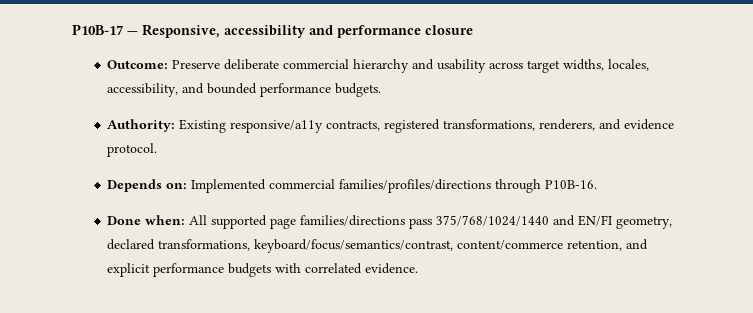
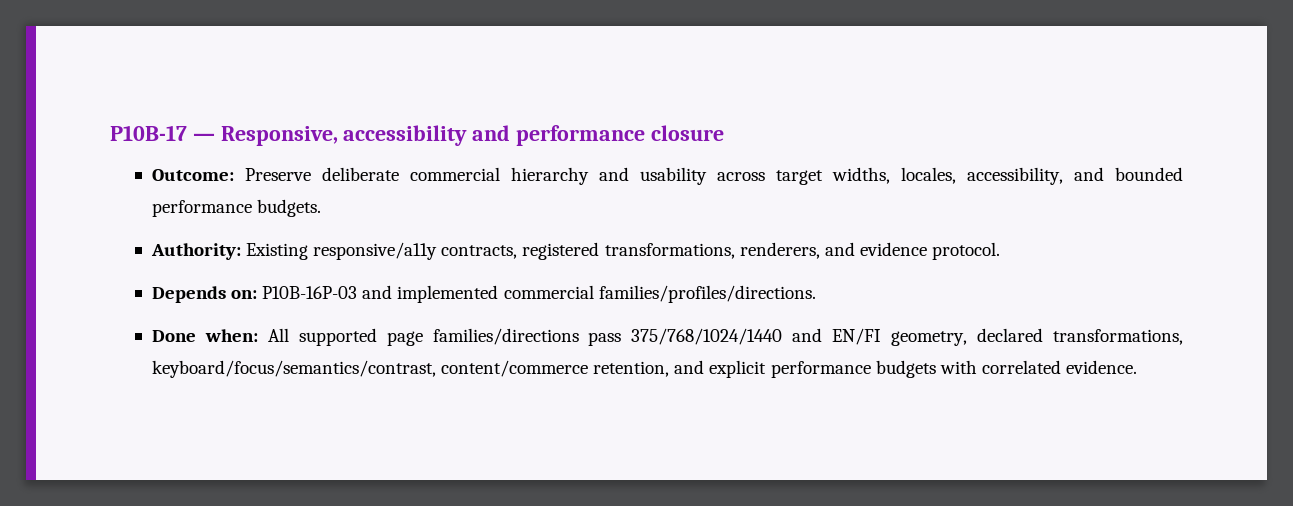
- Depends on: Implemented commercial families/profiles/directions through P10B-16.
+ Depends on: P10B-16P-03 and implemented commercial families/profiles/directions.

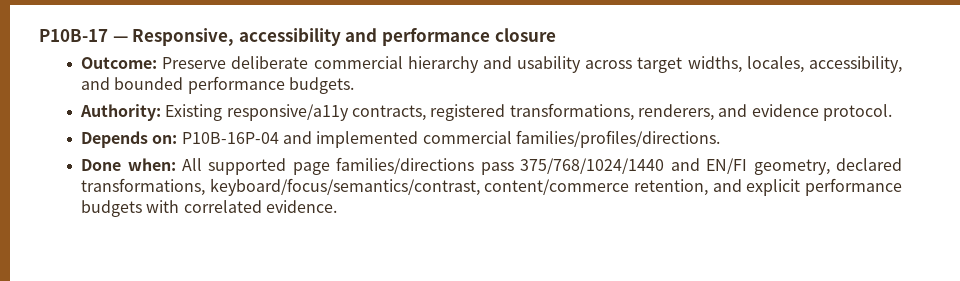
- Depends on: P10B-16P-03 and implemented commercial families/profiles/directions.
+ Depends on: P10B-16P-04 and implemented commercial families/profiles/directions.

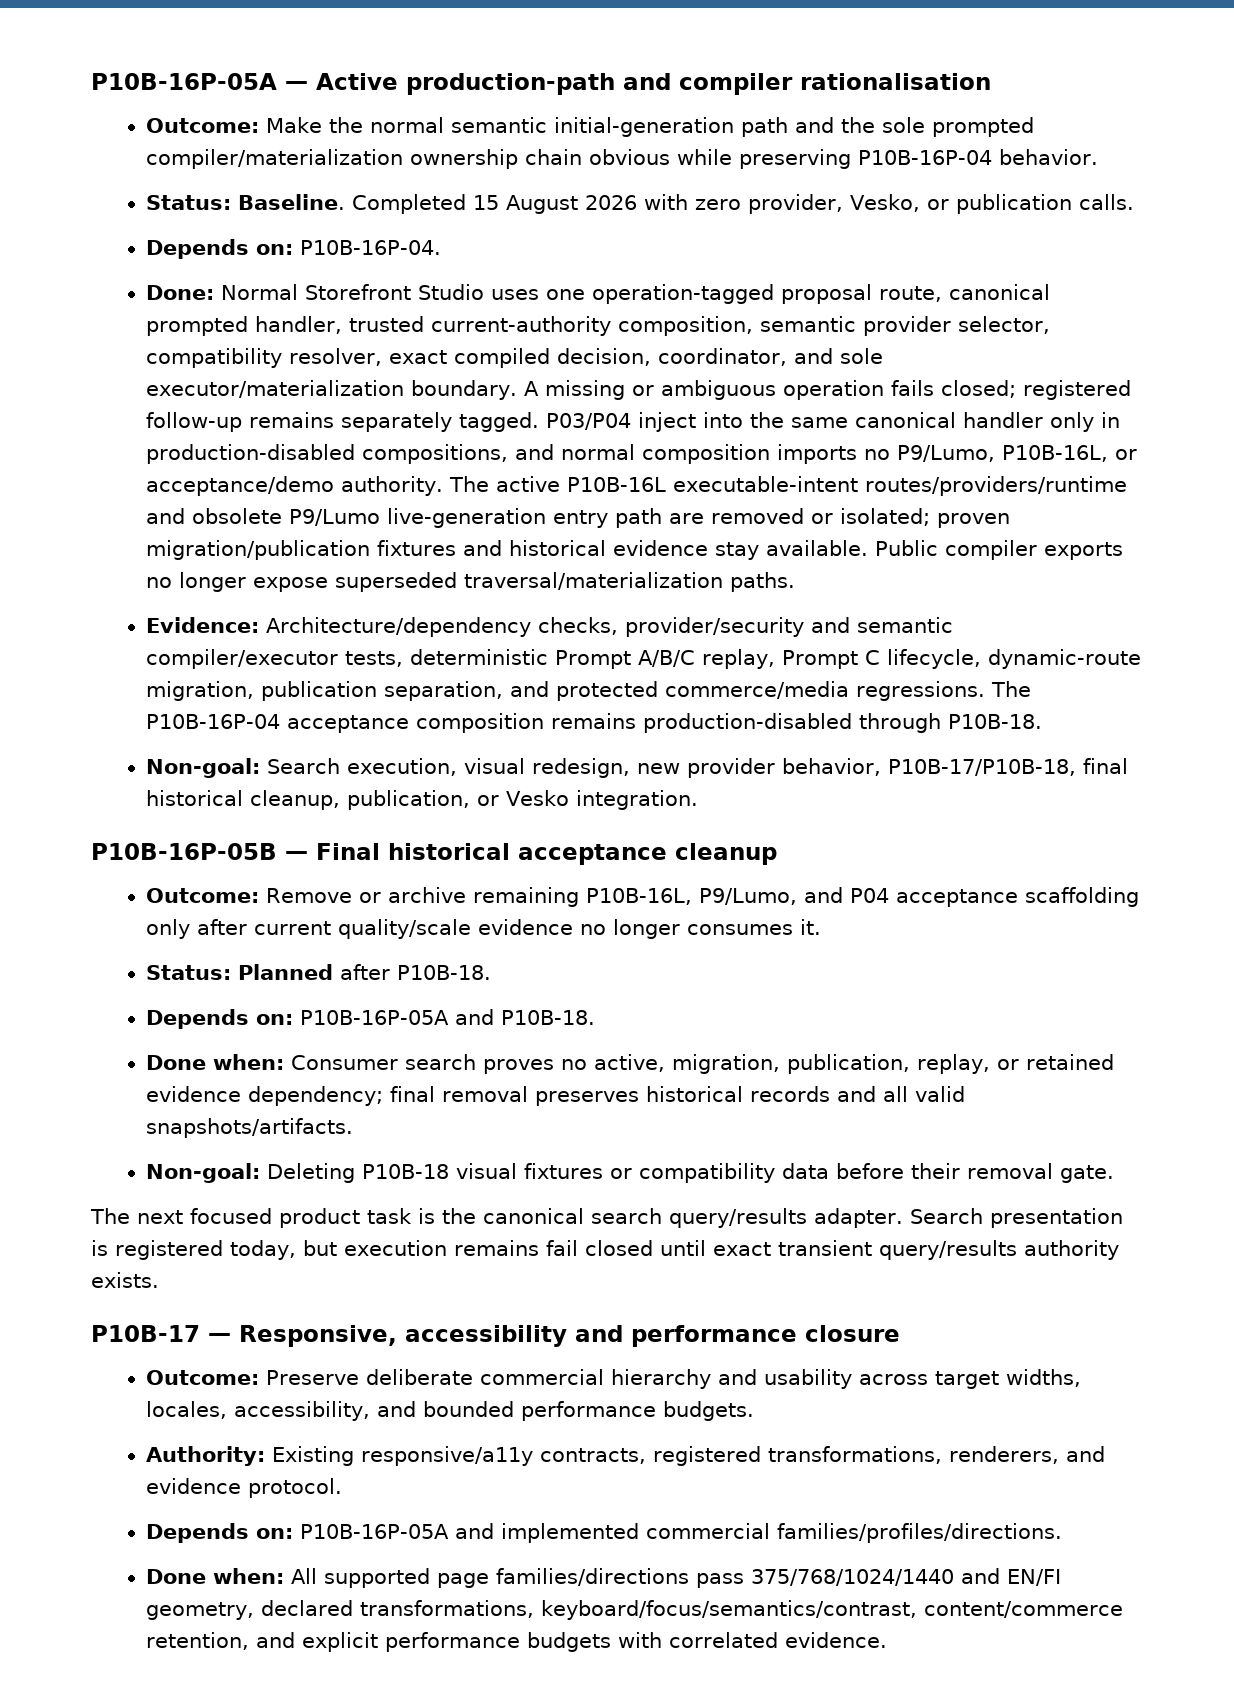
+ P10B-16P-05A — Active production-path and compiler rationalisation
+ Outcome: Make the normal semantic initial-generation path and the sole prompted compiler/materialization ownership chain obvious while preserving P10B-16P-04 behavior.
+ Status: Baseline. Completed 15 August 2026 with zero provider, Vesko, or publication calls.
+ Depends on: P10B-16P-04.
+ Done: Normal Storefront Studio uses one operation-tagged proposal route, canonical prompted handler, trusted current-authority composition, semantic provider selector, compatibility resolver, exact compiled decision, coordinator, and sole executor/materialization boundary. A missing or ambiguous operation fails closed; registered follow-up remains separately tagged. P03/P04 inject into the same canonical handler only in production-disabled compositions, and normal composition imports no P9/Lumo, P10B-16L, or acceptance/demo authority. The active P10B-16L executable-intent routes/providers/runtime and obsolete P9/Lumo live-generation entry path are removed or isolated; proven migration/publication fixtures and historical evidence stay available. Public compiler exports no longer expose superseded traversal/materialization paths.
+ Evidence: Architecture/dependency checks, provider/security and semantic compiler/executor tests, deterministic Prompt A/B/C replay, Prompt C lifecycle, dynamic-route migration, publication separation, and protected commerce/media regressions. The P10B-16P-04 acceptance composition remains production-disabled through P10B-18.
+ Non-goal: Search execution, visual redesign, new provider behavior, P10B-17/P10B-18, final historical cleanup, publication, or Vesko integration.
+ P10B-16P-05B — Final historical acceptance cleanup
+ Outcome: Remove or archive remaining P10B-16L, P9/Lumo, and P04 acceptance scaffolding only after current quality/scale evidence no longer consumes it.
+ Status: Planned after P10B-18.
+ Depends on: P10B-16P-05A and P10B-18.
+ Done when: Consumer search proves no active, migration, publication, replay, or retained evidence dependency; final removal preserves historical records and all valid snapshots/artifacts.
+ Non-goal: Deleting P10B-18 visual fixtures or compatibility data before their removal gate.
+ The next focused product task is the canonical search query/results adapter. Search presentation is registered today, but execution remains fail closed until exact transient query/results authority exists.
- Depends on: P10B-16P-04 and implemented commercial families/profiles/directions.
+ Depends on: P10B-16P-05A and implemented commercial families/profiles/directions.

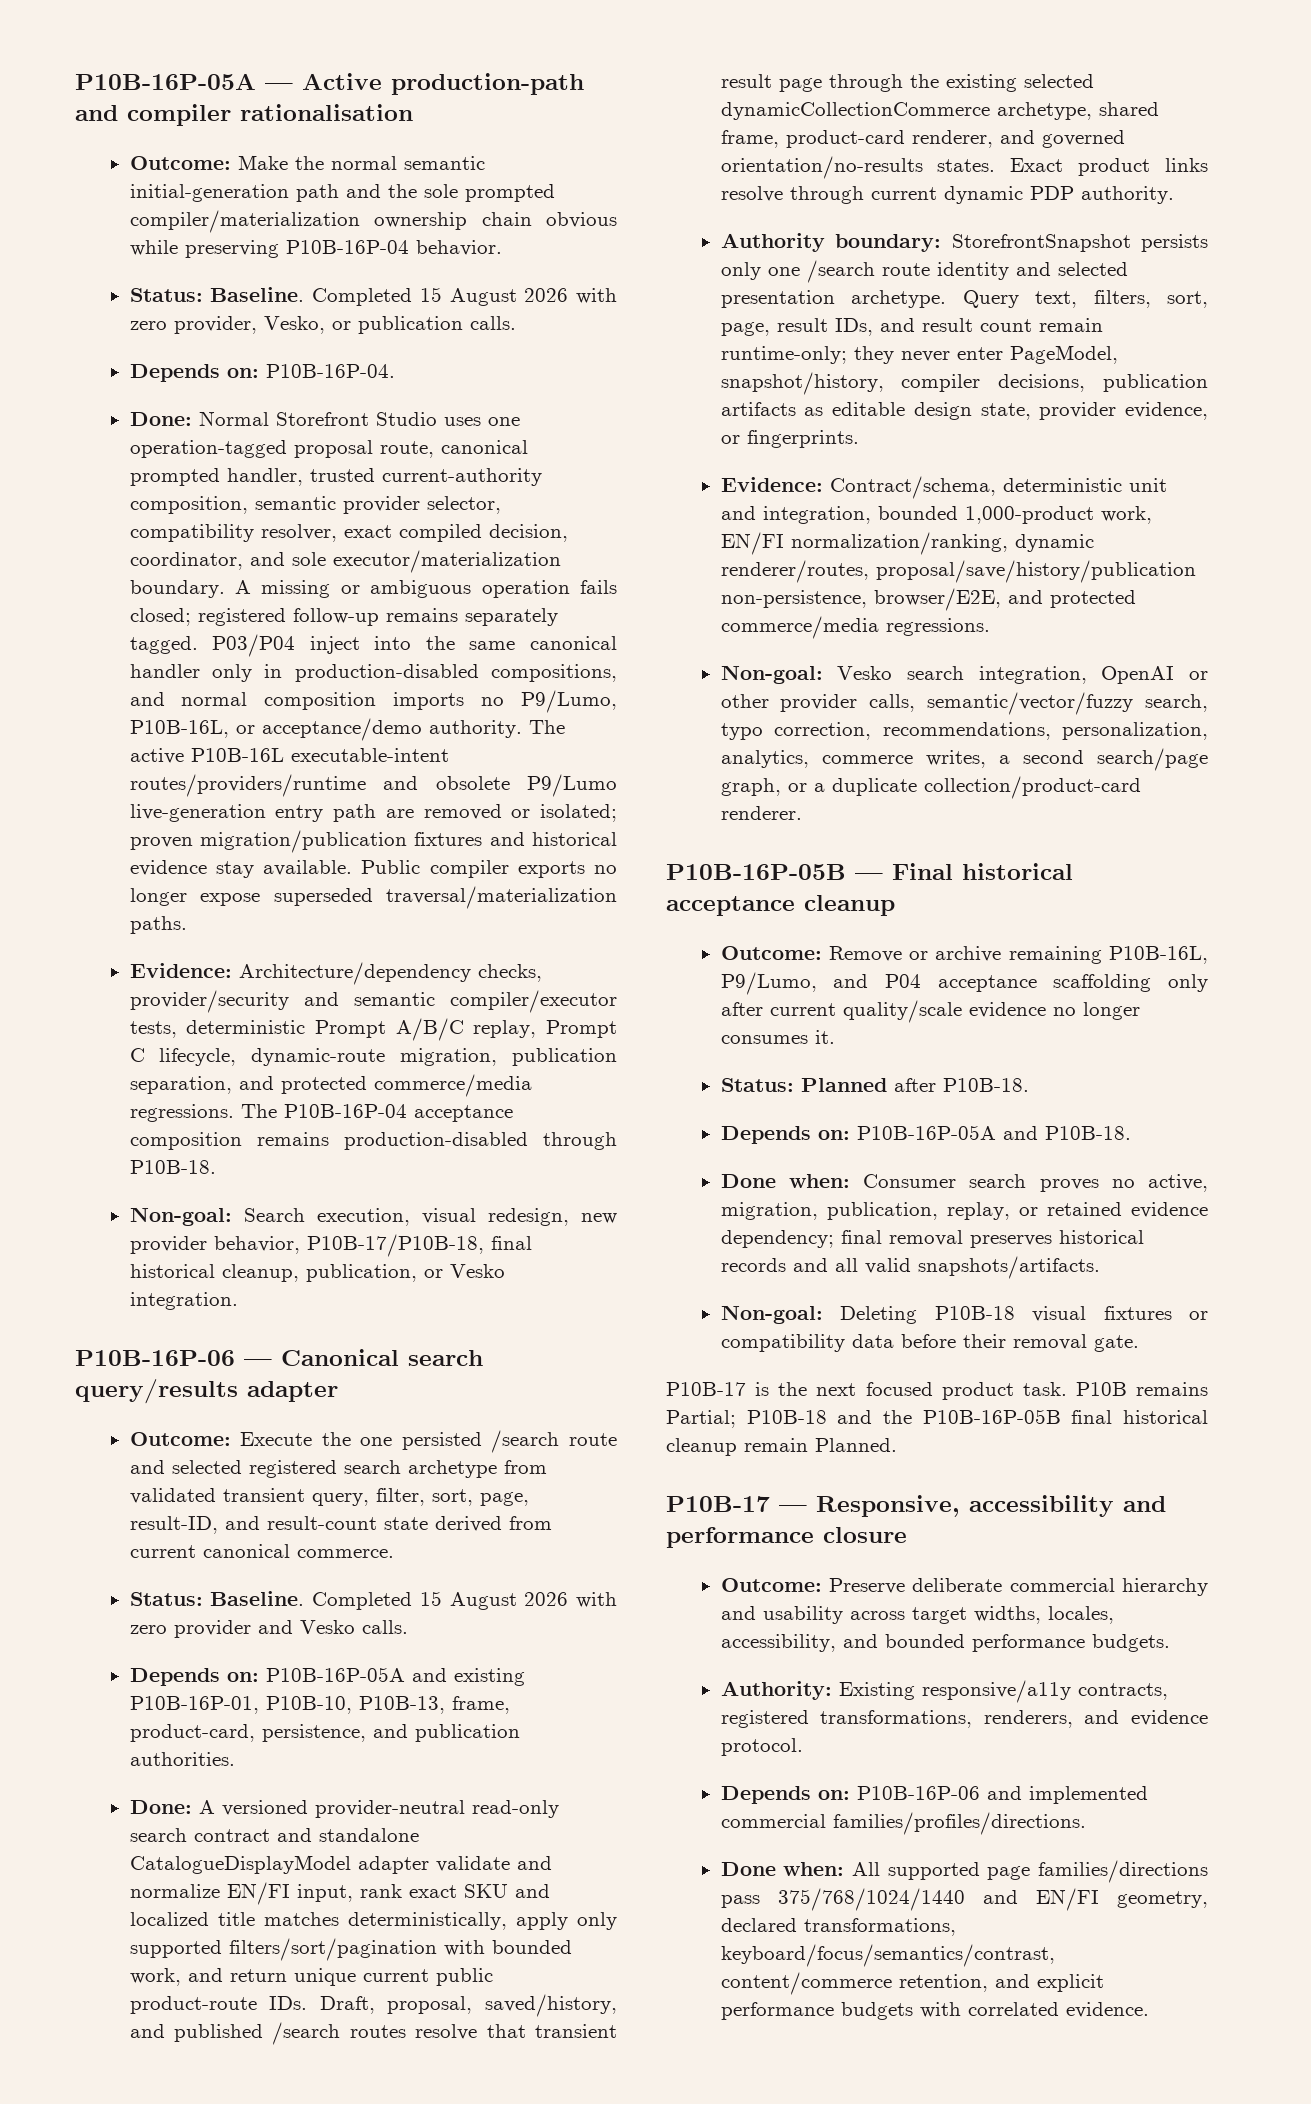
+ P10B-16P-06 — Canonical search query/results adapter
+ Outcome: Execute the one persisted /search route and selected registered search archetype from validated transient query, filter, sort, page, result-ID, and result-count state derived from current canonical commerce.
+ Status: Baseline. Completed 15 August 2026 with zero provider and Vesko calls.
+ Depends on: P10B-16P-05A and existing P10B-16P-01, P10B-10, P10B-13, frame, product-card, persistence, and publication authorities.
+ Done: A versioned provider-neutral read-only search contract and standalone CatalogueDisplayModel adapter validate and normalize EN/FI input, rank exact SKU and localized title matches deterministically, apply only supported filters/sort/pagination with bounded work, and return unique current public product-route IDs. Draft, proposal, saved/history, and published /search routes resolve that transient result page through the existing selected dynamicCollectionCommerce archetype, shared frame, product-card renderer, and governed orientation/no-results states. Exact product links resolve through current dynamic PDP authority.
+ Authority boundary: StorefrontSnapshot persists only one /search route identity and selected presentation archetype. Query text, filters, sort, page, result IDs, and result count remain runtime-only; they never enter PageModel, snapshot/history, compiler decisions, publication artifacts as editable design state, provider evidence, or fingerprints.
+ Evidence: Contract/schema, deterministic unit and integration, bounded 1,000-product work, EN/FI normalization/ranking, dynamic renderer/routes, proposal/save/history/publication non-persistence, browser/E2E, and protected commerce/media regressions.
+ Non-goal: Vesko search integration, OpenAI or other provider calls, semantic/vector/fuzzy search, typo correction, recommendations, personalization, analytics, commerce writes, a second search/page graph, or a duplicate collection/product-card renderer.
- The next focused product task is the canonical search query/results adapter. Search presentation is registered today, but execution remains fail closed until exact transient query/results authority exists.
+ P10B-17 is the next focused product task. P10B remains Partial; P10B-18 and the P10B-16P-05B final historical cleanup remain Planned.
- Depends on: P10B-16P-05A and implemented commercial families/profiles/directions.
+ Depends on: P10B-16P-06 and implemented commercial families/profiles/directions.

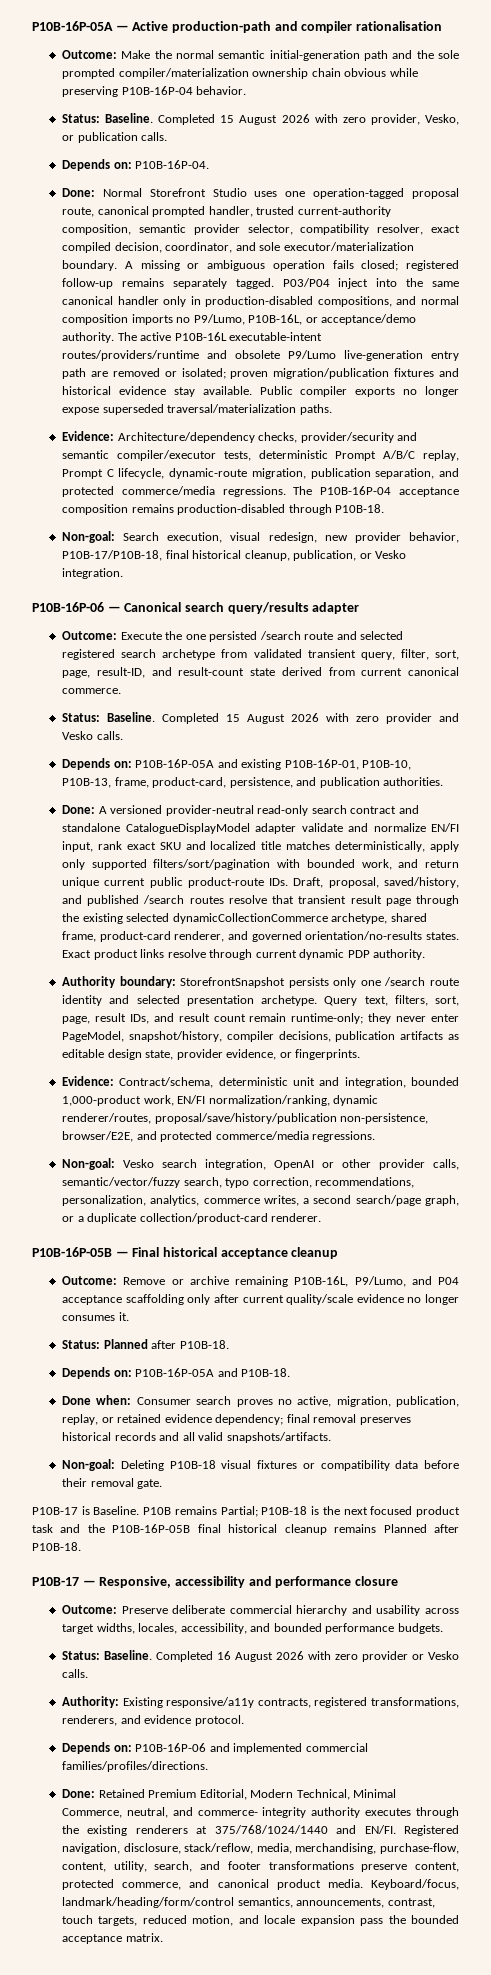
- P10B-17 is the next focused product task. P10B remains Partial; P10B-18 and the P10B-16P-05B final historical cleanup remain Planned.
+ P10B-17 is Baseline. P10B remains Partial; P10B-18 is the next focused product task and the P10B-16P-05B final historical cleanup remains Planned after P10B-18.
+ Status: Baseline. Completed 16 August 2026 with zero provider or Vesko calls.
- Done when: All supported page families/directions pass 375/768/1024/1440 and EN/FI geometry, declared transformations, keyboard/focus/semantics/contrast, content/commerce retention, and explicit performance budgets with correlated evidence.
+ Done: Retained Premium Editorial, Modern Technical, Minimal Commerce, neutral, and commerce- integrity authority executes through the existing renderers at 375/768/1024/1440 and EN/FI. Registered navigation, disclosure, stack/reflow, media, merchandising, purchase-flow, content, utility, search, and footer transformations preserve content, protected commerce, and canonical product media. Keyboard/focus, landmark/heading/form/control semantics, announcements, contrast, touch targets, reduced motion, and locale expansion pass the bounded acceptance matrix.

